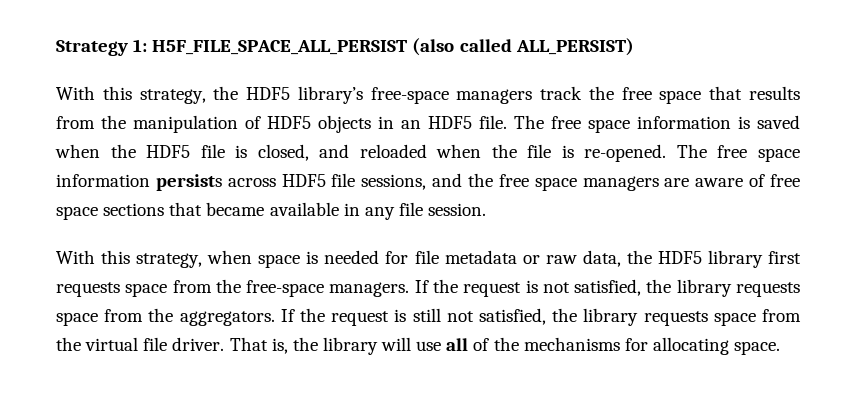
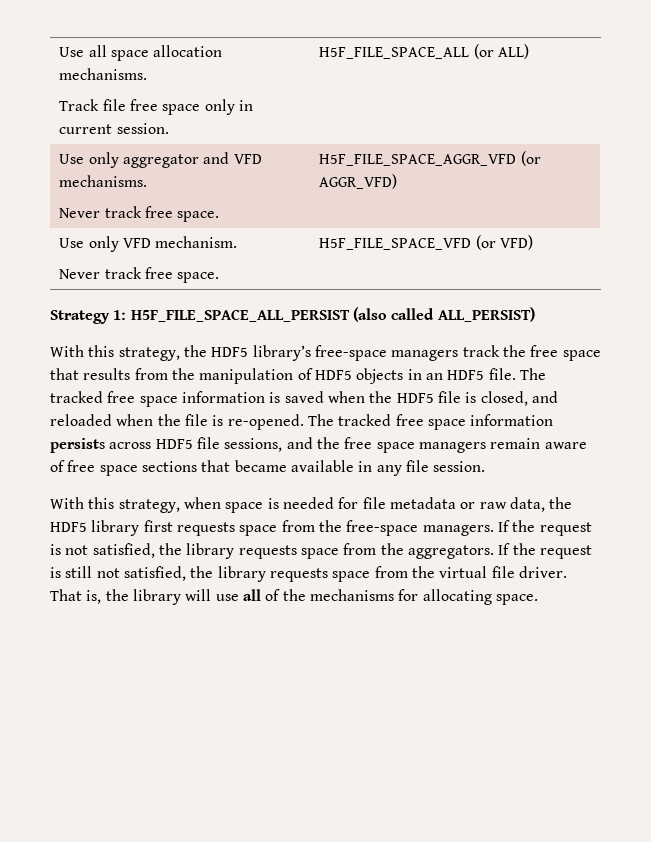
+ Use all space allocation mechanisms.
+ Track file free space only in current session. | H5F_FILE_SPACE_ALL (or ALL)
+ Use only aggregator and VFD mechanisms.
+ Never track free space. | H5F_FILE_SPACE_AGGR_VFD (or AGGR_VFD)
+ Use only VFD mechanism.
+ Never track free space. | H5F_FILE_SPACE_VFD (or VFD)
- The free space information is saved when the HDF5 file is closed, and reloaded when the file is re-opened.
+ The tracked free space information is saved when the HDF5 file is closed, and reloaded when the file is re-opened.
- The free space information persists across HDF5 file sessions, and the free space managers are aware of free space sections that became available in any file session.
+ The tracked free space information persists across HDF5 file sessions, and the free space managers remain aware of free space sections that became available in any file session.

